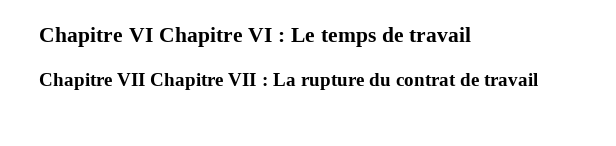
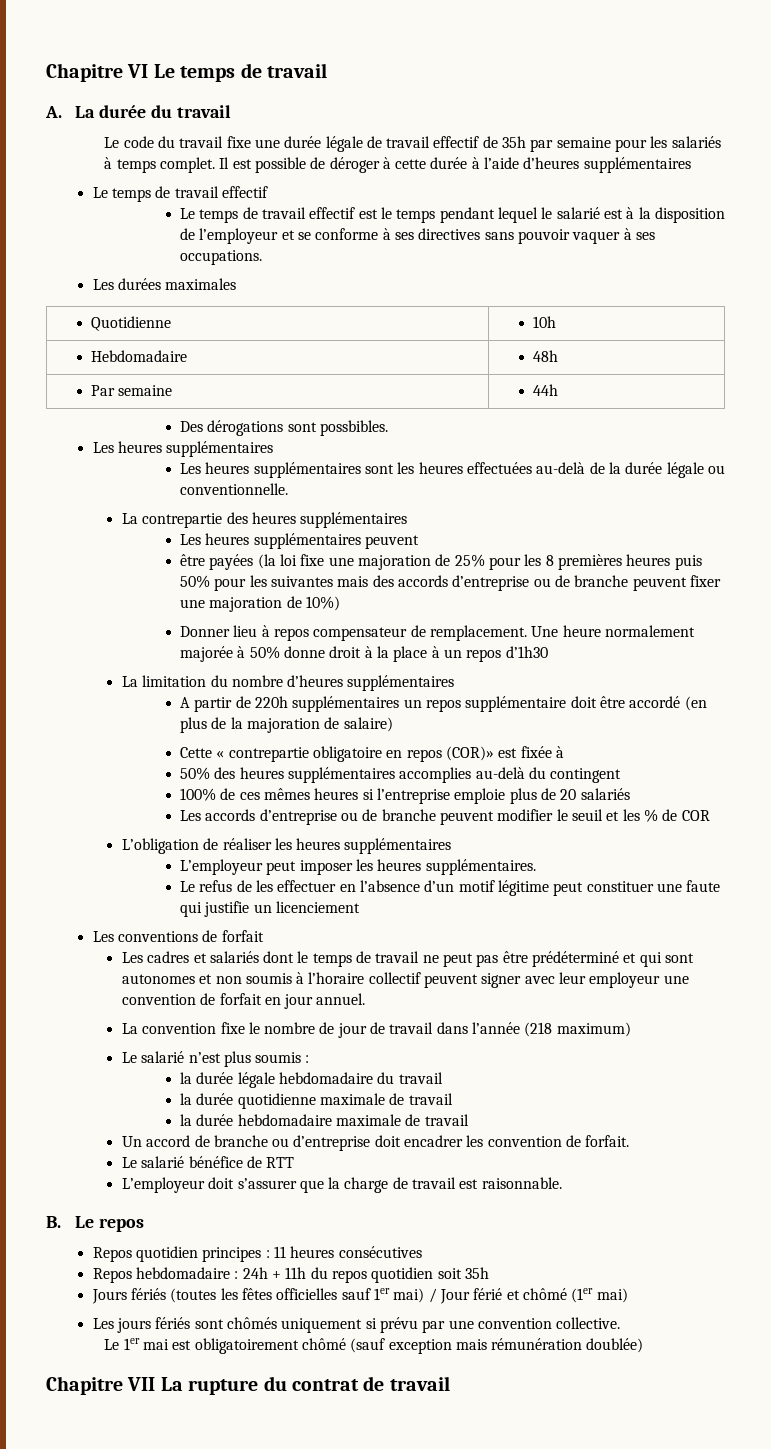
- Chapitre VI Chapitre VI : Le temps de travail
+ Chapitre VI Le temps de travail
- Chapitre VII Chapitre VII : La rupture du contrat de travail
+ A. La durée du travail
+ Le code du travail fixe une durée légale de travail effectif de 35h par semaine pour les salariés à temps complet. Il est possible de déroger à cette durée à l’aide d’heures supplémentaires
+ Le temps de travail effectif
+ Le temps de travail effectif est le temps pendant lequel le salarié est à la disposition de l’employeur et se conforme à ses directives sans pouvoir vaquer à ses occupations.
+ Les durées maximales
+ Quotidienne | 10h
+ Hebdomadaire | 48h
+ Par semaine | 44h
+ Des dérogations sont possbibles.
+ Les heures supplémentaires
+ Les heures supplémentaires sont les heures effectuées au-delà de la durée légale ou conventionnelle.
+ La contrepartie des heures supplémentaires
+ Les heures supplémentaires peuvent
+ être payées (la loi fixe une majoration de 25% pour les 8 premières heures puis 50% pour les suivantes mais des accords d’entreprise ou de branche peuvent fixer une majoration de 10%)
+ Donner lieu à repos compensateur de remplacement. Une heure normalement majorée à 50% donne droit à la place à un repos d’1h30
+ La limitation du nombre d’heures supplémentaires
+ A partir de 220h supplémentaires un repos supplémentaire doit être accordé (en plus de la majoration de salaire)
+ Cette « contrepartie obligatoire en repos (COR)» est fixée à
+ 50% des heures supplémentaires accomplies au-delà du contingent
+ 100% de ces mêmes heures si l’entreprise emploie plus de 20 salariés
+ Les accords d’entreprise ou de branche peuvent modifier le seuil et les % de COR
+ L’obligation de réaliser les heures supplémentaires
+ L’employeur peut imposer les heures supplémentaires.
+ Le refus de les effectuer en l’absence d’un motif légitime peut constituer une faute qui justifie un licenciement
+ Les conventions de forfait
+ Les cadres et salariés dont le temps de travail ne peut pas être prédéterminé et qui sont autonomes et non soumis à l’horaire collectif peuvent signer avec leur employeur une convention de forfait en jour annuel.
+ La convention fixe le nombre de jour de travail dans l’année (218 maximum)
+ Le salarié n’est plus soumis :
+ la durée légale hebdomadaire du travail
+ la durée quotidienne maximale de travail
+ la durée hebdomadaire maximale de travail
+ Un accord de branche ou d’entreprise doit encadrer les convention de forfait.
+ Le salarié bénéfice de RTT
+ L’employeur doit s’assurer que la charge de travail est raisonnable.
+ B. Le repos
+ Repos quotidien principes : 11 heures consécutives
+ Repos hebdomadaire : 24h + 11h du repos quotidien soit 35h
+ Jours fériés (toutes les fêtes officielles sauf 1er mai) / Jour férié et chômé (1er mai)
+ Les jours fériés sont chômés uniquement si prévu par une convention collective.
+ Le 1er mai est obligatoirement chômé (sauf exception mais rémunération doublée)
+ Chapitre VII La rupture du contrat de travail

